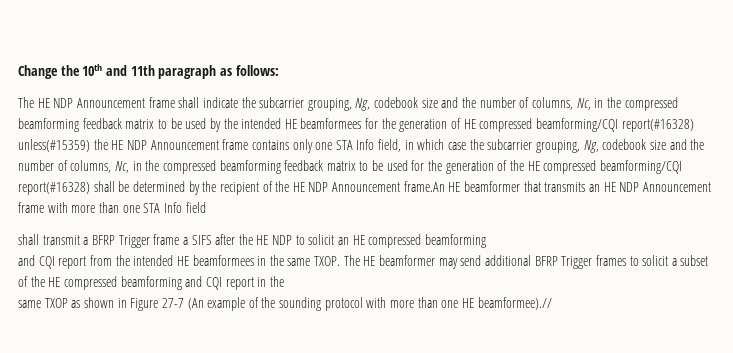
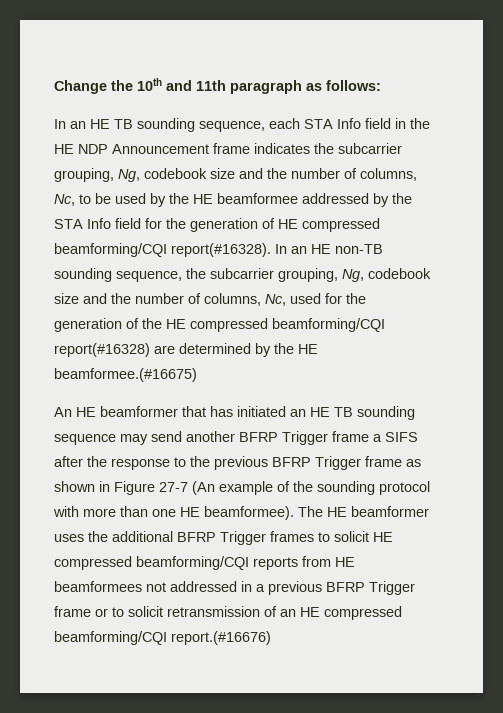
- The HE NDP Announcement frame shall indicate the subcarrier grouping, Ng, codebook size and the number of columns, Nc, in the compressed beamforming feedback matrix to be used by the intended HE beamformees for the generation of HE compressed beamforming/CQI report(#16328) unless(#15359) the HE NDP Announcement frame contains only one STA Info field, in which case the subcarrier grouping, Ng, codebook size and the number of columns, Nc, in the compressed beamforming feedback matrix to be used for the generation of the HE compressed beamforming/CQI report(#16328) shall be determined by the recipient of the HE NDP Announcement frame.An HE beamformer that transmits an HE NDP Announcement frame with more than one STA Info field
- shall transmit a BFRP Trigger frame a SIFS after the HE NDP to solicit an HE compressed beamforming
- and CQI report from the intended HE beamformees in the same TXOP. The HE beamformer may send additional BFRP Trigger frames to solicit a subset of the HE compressed beamforming and CQI report in the
- same TXOP as shown in Figure 27-7 (An example of the sounding protocol with more than one HE beamformee).//
+ In an HE TB sounding sequence, each STA Info field in the HE NDP Announcement frame indicates the subcarrier grouping, Ng, codebook size and the number of columns, Nc, to be used by the HE beamformee addressed by the STA Info field for the generation of HE compressed beamforming/CQI report(#16328). In an HE non-TB sounding sequence, the subcarrier grouping, Ng, codebook size and the number of columns, Nc, used for the generation of the HE compressed beamforming/CQI report(#16328) are determined by the HE beamformee.(#16675)
+ An HE beamformer that has initiated an HE TB sounding sequence may send another BFRP Trigger frame a SIFS after the response to the previous BFRP Trigger frame as shown in Figure 27-7 (An example of the sounding protocol with more than one HE beamformee). The HE beamformer uses the additional BFRP Trigger frames to solicit HE compressed beamforming/CQI reports from HE beamformees not addressed in a previous BFRP Trigger frame or to solicit retransmission of an HE compressed beamforming/CQI report.(#16676)

